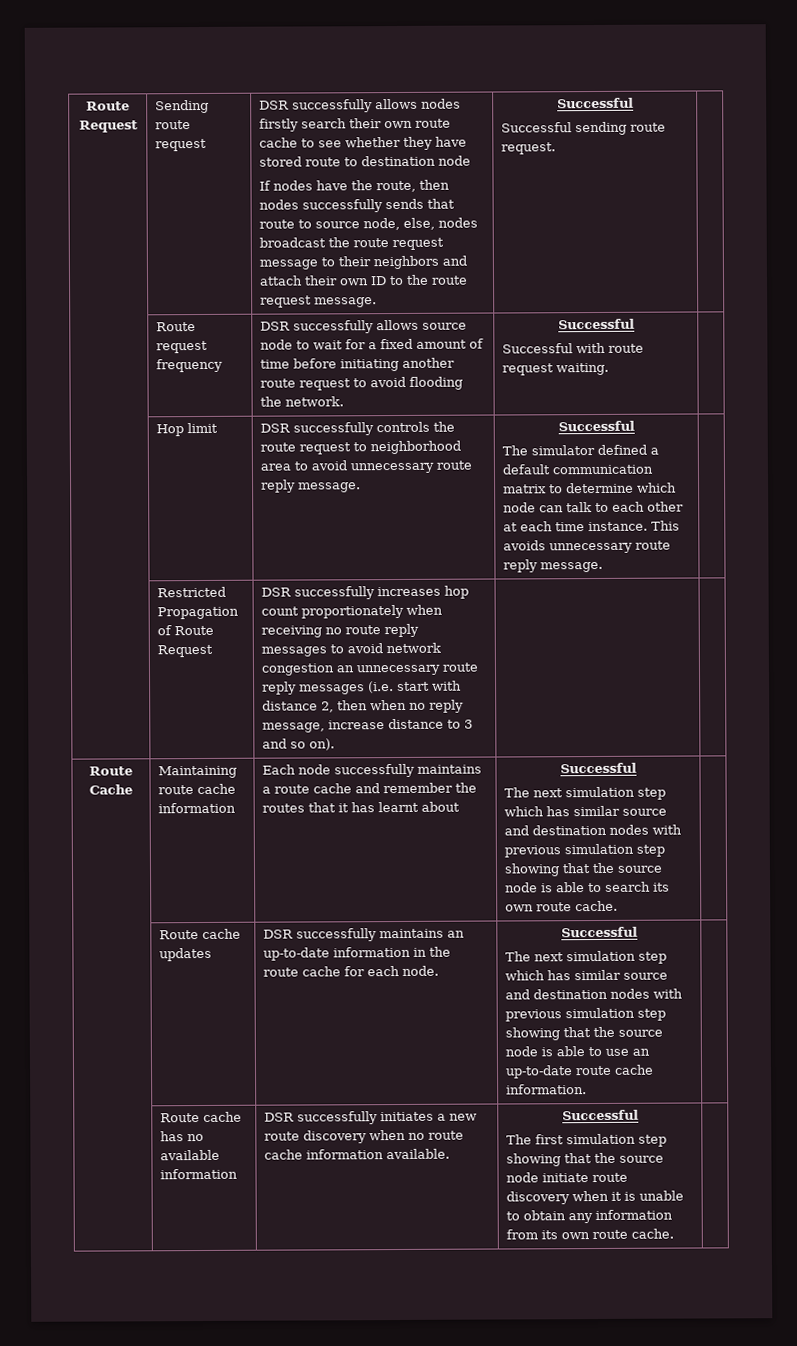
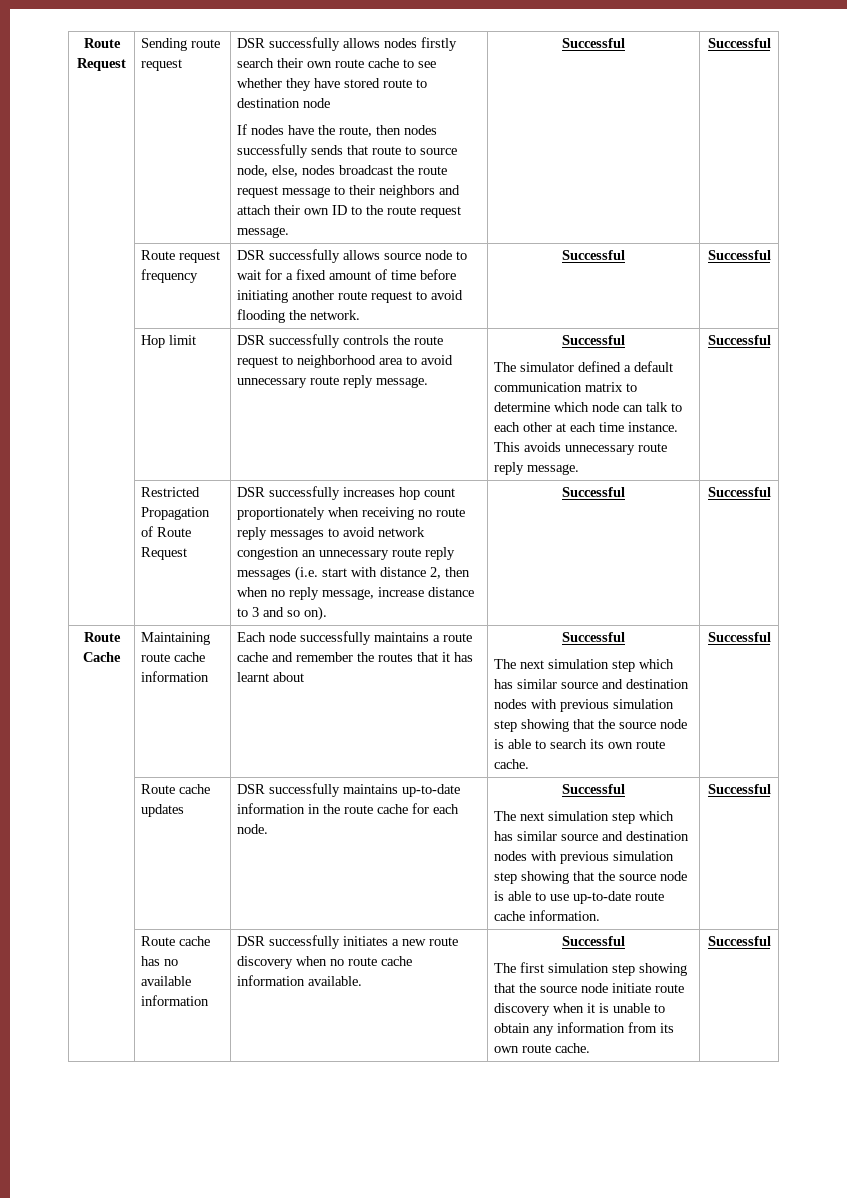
- If nodes have the route, then nodes successfully sends that route to source node, else, nodes broadcast the route request message to their neighbors and attach their own ID to the route request message. | Successful
- Successful sending route request.
+ If nodes have the route, then nodes successfully sends that route to source node, else, nodes broadcast the route request message to their neighbors and attach their own ID to the route request message. | Successful | Successful
- | Route request frequency | DSR successfully allows source node to wait for a fixed amount of time before initiating another route request to avoid flooding the network. | Successful
- Successful with route request waiting. |
+ | Route request frequency | DSR successfully allows source node to wait for a fixed amount of time before initiating another route request to avoid flooding the network. | Successful | Successful
- This avoids unnecessary route reply message.
+ This avoids unnecessary route reply message. | Successful
- DSR successfully increases hop count proportionately when receiving no route reply messages to avoid network congestion an unnecessary route reply messages (i.e. start with distance 2, then when no reply message, increase distance to 3 and so on).
+ DSR successfully increases hop count proportionately when receiving no route reply messages to avoid network congestion an unnecessary route reply messages (i.e. start with distance 2, then when no reply message, increase distance to 3 and so on). | Successful | Successful
- The next simulation step which has similar source and destination nodes with previous simulation step showing that the source node is able to search its own route cache.
+ The next simulation step which has similar source and destination nodes with previous simulation step showing that the source node is able to search its own route cache. | Successful
- DSR successfully maintains an up-to-date information in the route cache for each node.
+ DSR successfully maintains up-to-date information in the route cache for each node.
- The next simulation step which has similar source and destination nodes with previous simulation step showing that the source node is able to use an up-to-date route cache information.
+ The next simulation step which has similar source and destination nodes with previous simulation step showing that the source node is able to use up-to-date route cache information. | Successful
- The first simulation step showing that the source node initiate route discovery when it is unable to obtain any information from its own route cache.
+ The first simulation step showing that the source node initiate route discovery when it is unable to obtain any information from its own route cache. | Successful

